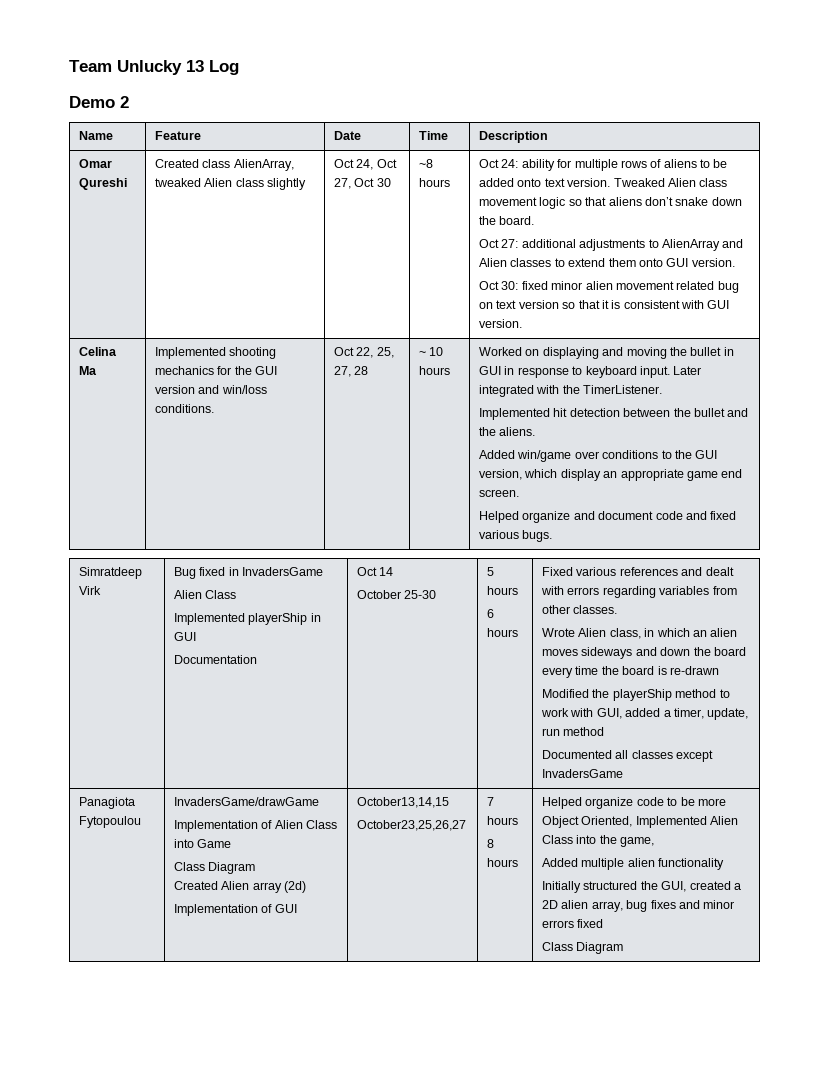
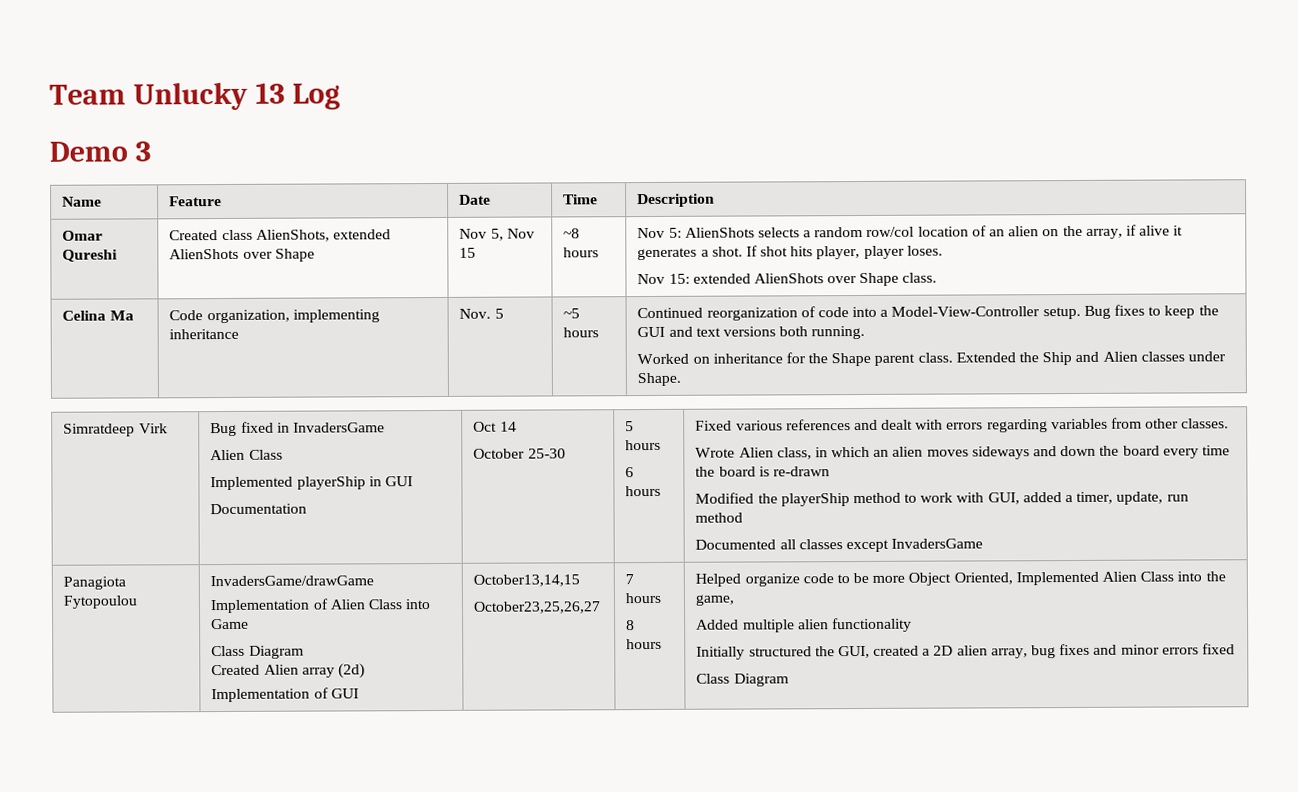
- Demo 2
+ Demo 3
- Created class AlienArray, tweaked Alien class slightly | Oct 24, Oct 27, Oct 30 | ~8 hours | Oct 24: ability for multiple rows of aliens to be added onto text version. Tweaked Alien class movement logic so that aliens don’t snake down the board.
- Oct 27: additional adjustments to AlienArray and Alien classes to extend them onto GUI version.
- Oct 30: fixed minor alien movement related bug on text version so that it is consistent with GUI version.
- Celina Ma | Implemented shooting mechanics for the GUI version and win/loss conditions. | Oct 22, 25, 27, 28 | ~ 10 hours | Worked on displaying and moving the bullet in GUI in response to keyboard input. Later integrated with the TimerListener.
- Implemented hit detection between the bullet and the aliens.
- Added win/game over conditions to the GUI version, which display an appropriate game end screen.
- Helped organize and document code and fixed various bugs.
+ Created class AlienShots, extended AlienShots over Shape | Nov 5, Nov 15 | ~8 hours | Nov 5: AlienShots selects a random row/col location of an alien on the array, if alive it generates a shot. If shot hits player, player loses.
+ Nov 15: extended AlienShots over Shape class.
+ Celina Ma | Code organization, implementing inheritance | Nov. 5 | ~5 hours | Continued reorganization of code into a Model-View-Controller setup. Bug fixes to keep the GUI and text versions both running.
+ Worked on inheritance for the Shape parent class. Extended the Ship and Alien classes under Shape.

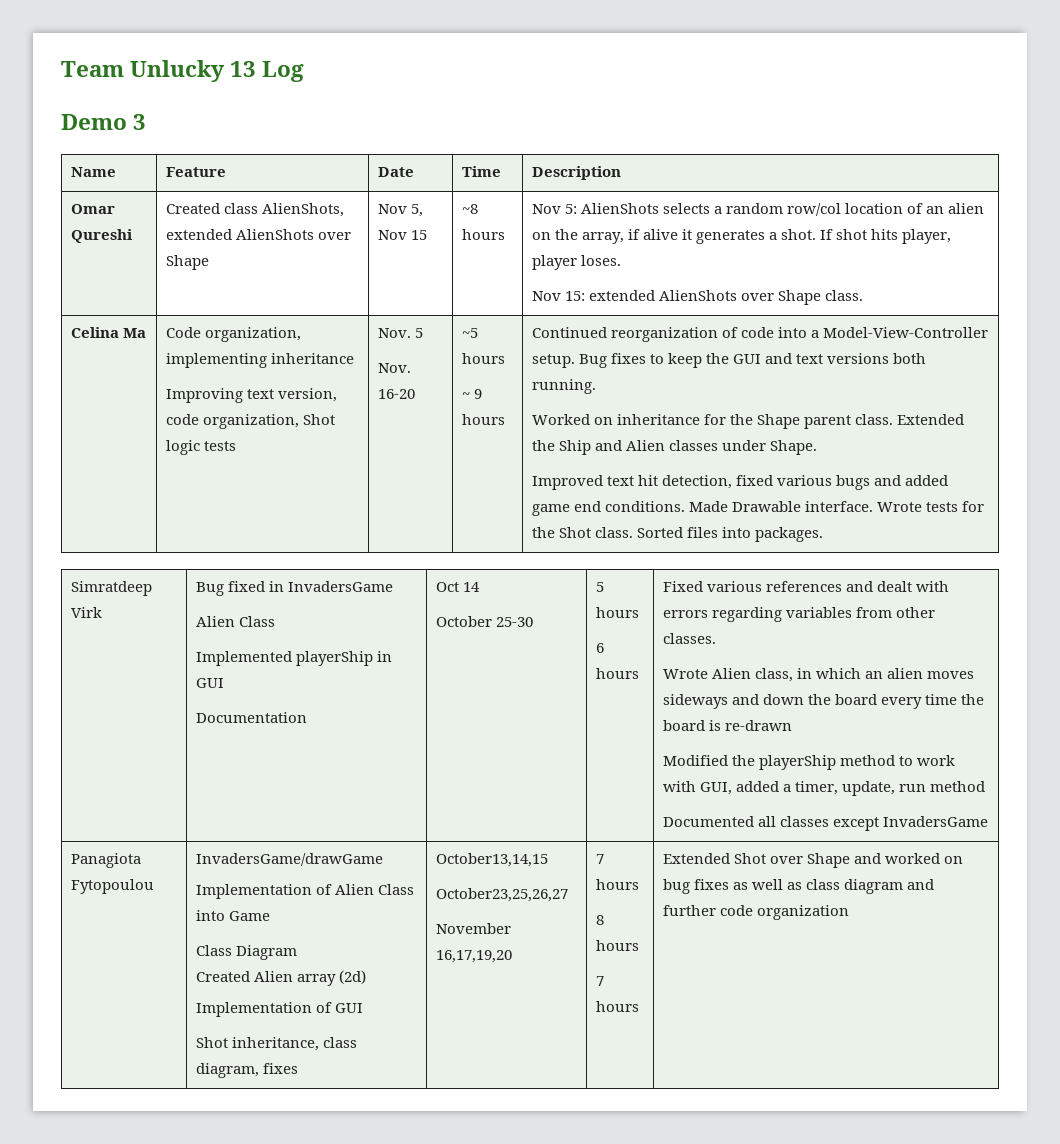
+ Improving text version, code organization, Shot logic tests
+ Nov. 16-20
+ ~ 9 hours
+ Improved text hit detection, fixed various bugs and added game end conditions. Made Drawable interface. Wrote tests for the Shot class. Sorted files into packages.
+ Shot inheritance, class diagram, fixes
+ November 16,17,19,20
- Helped organize code to be more Object Oriented, Implemented Alien Class into the game,
- Added multiple alien functionality
- Initially structured the GUI, created a 2D alien array, bug fixes and minor errors fixed
- Class Diagram
+ 7 hours | Extended Shot over Shape and worked on bug fixes as well as class diagram and further code organization

